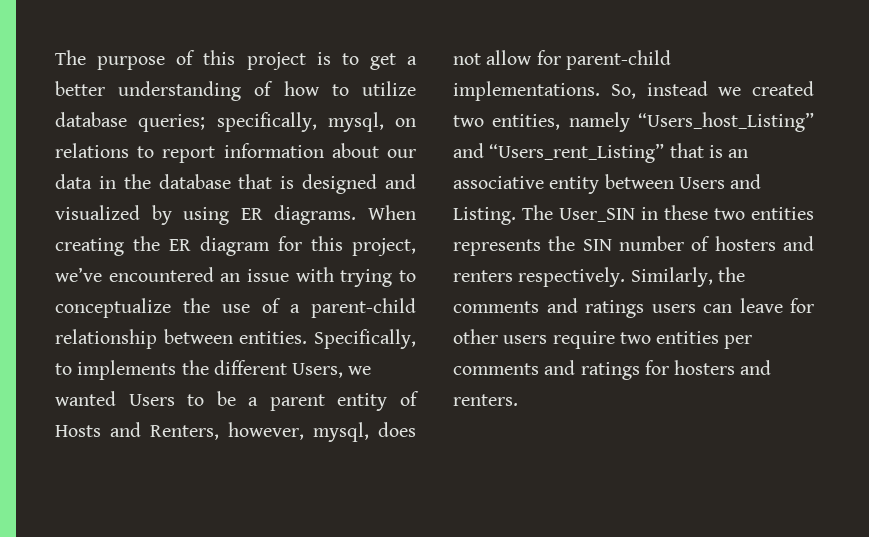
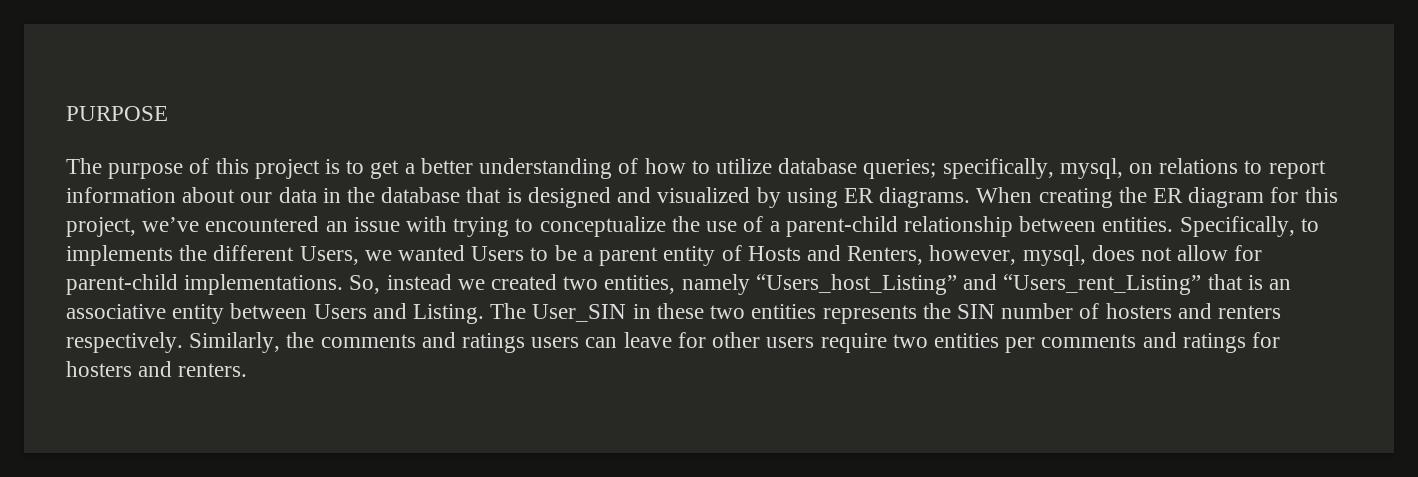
+ PURPOSE

